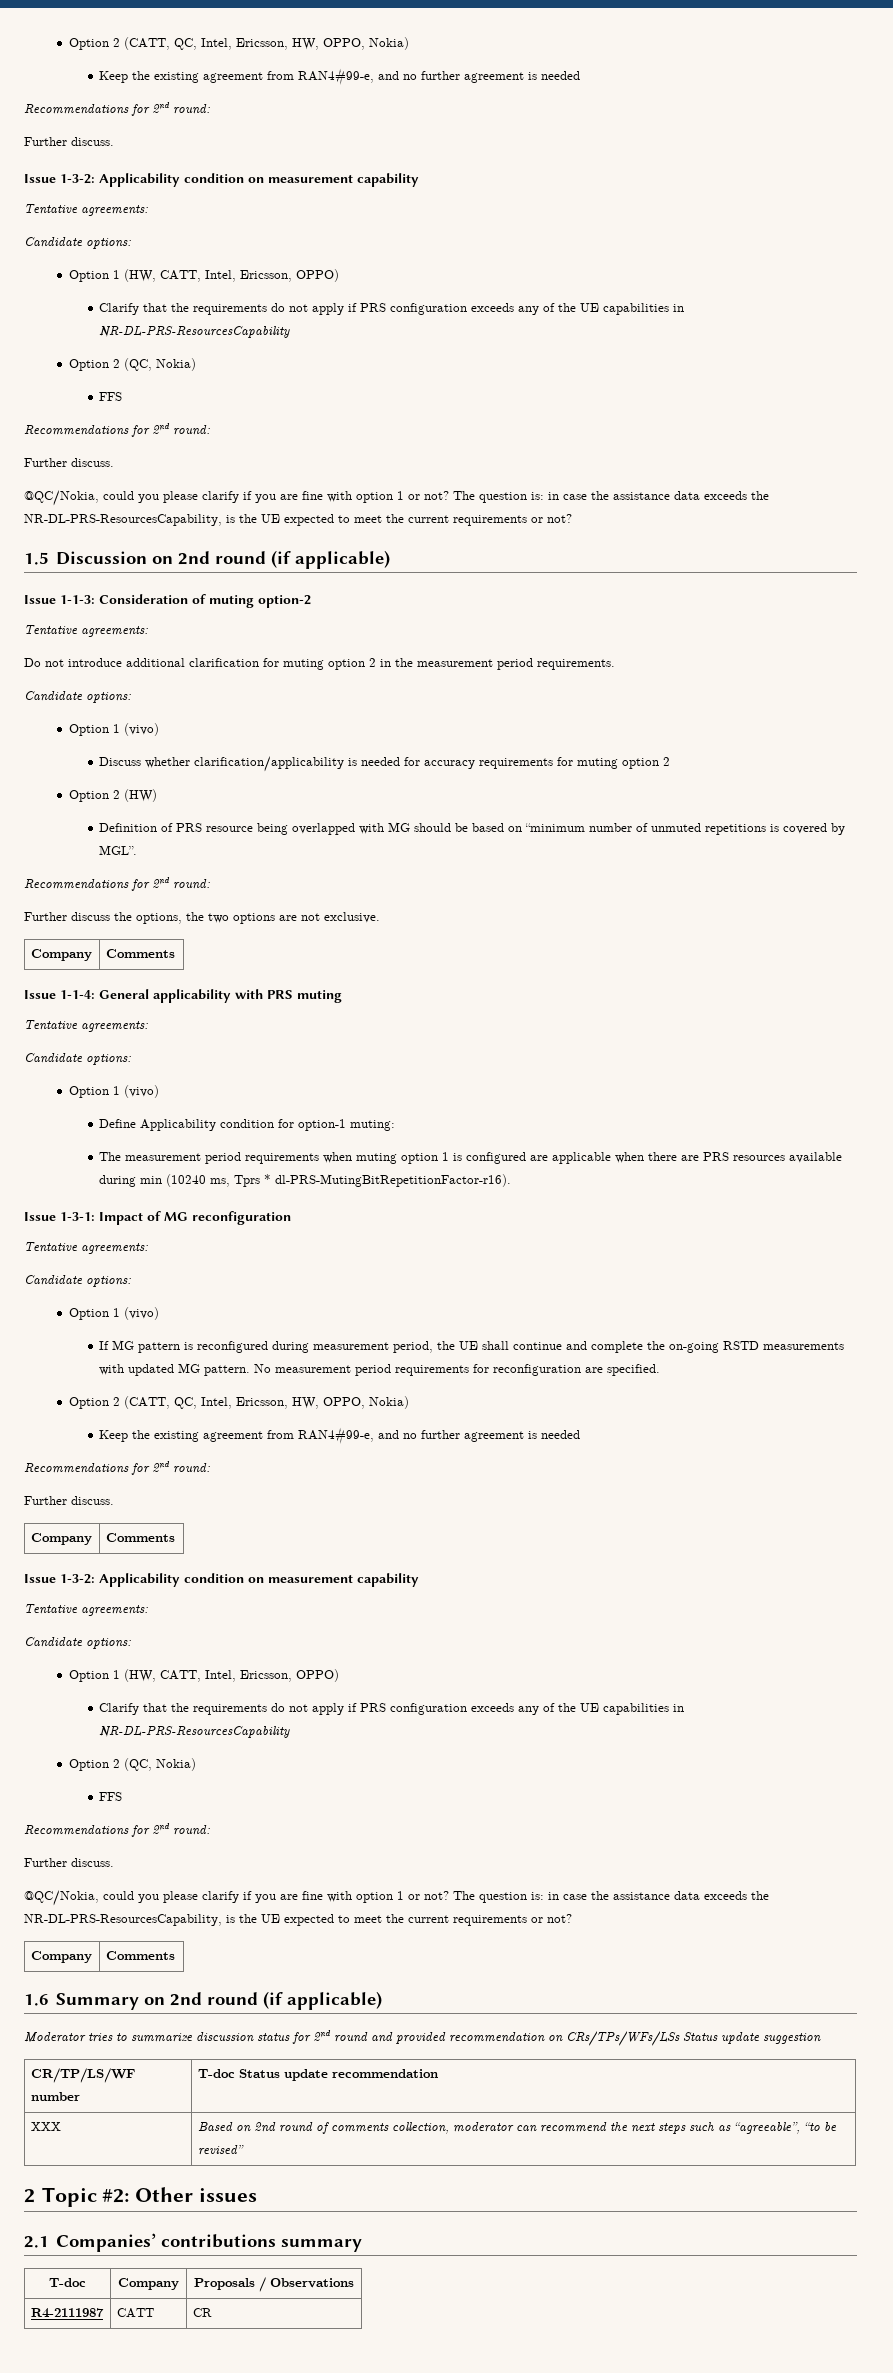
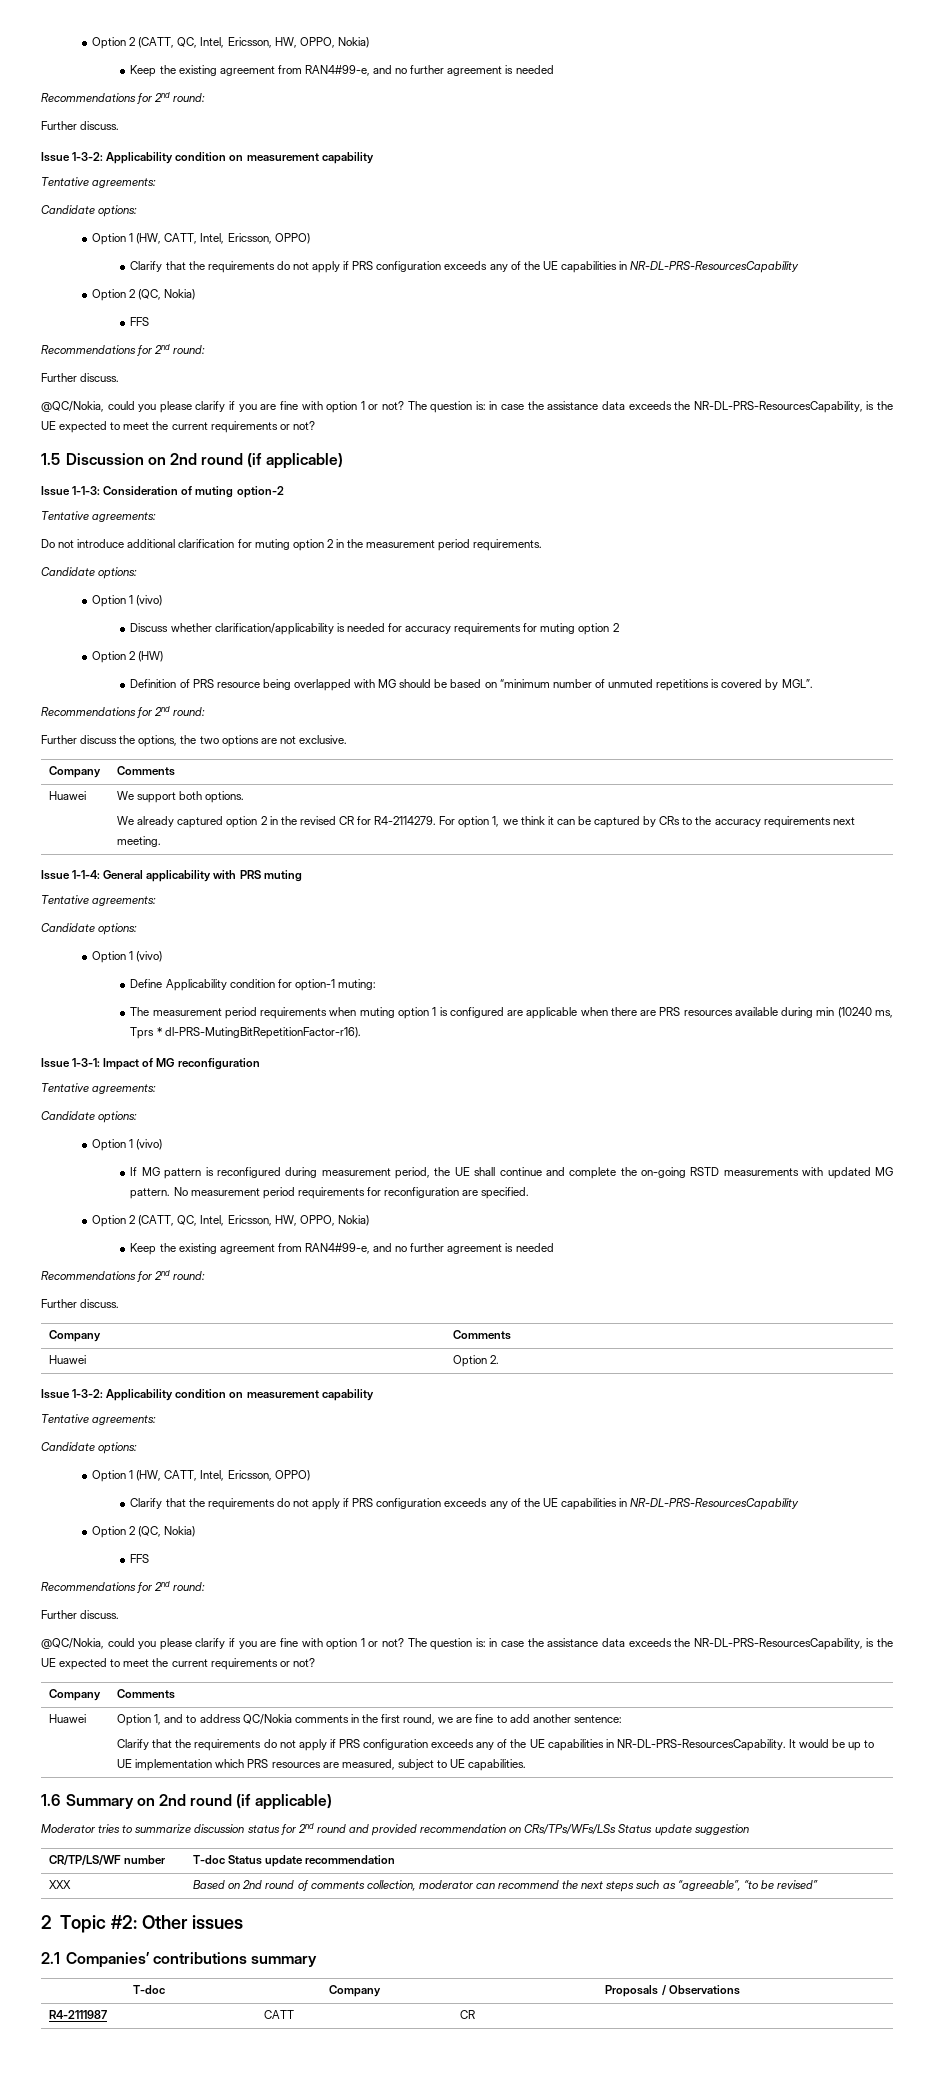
+ Huawei | We support both options.
+ We already captured option 2 in the revised CR for R4-2114279. For option 1, we think it can be captured by CRs to the accuracy requirements next meeting.
+ Huawei | Option 2.
+ Huawei | Option 1, and to address QC/Nokia comments in the first round, we are fine to add another sentence:
+ Clarify that the requirements do not apply if PRS configuration exceeds any of the UE capabilities in NR-DL-PRS-ResourcesCapability. It would be up to UE implementation which PRS resources are measured, subject to UE capabilities.

